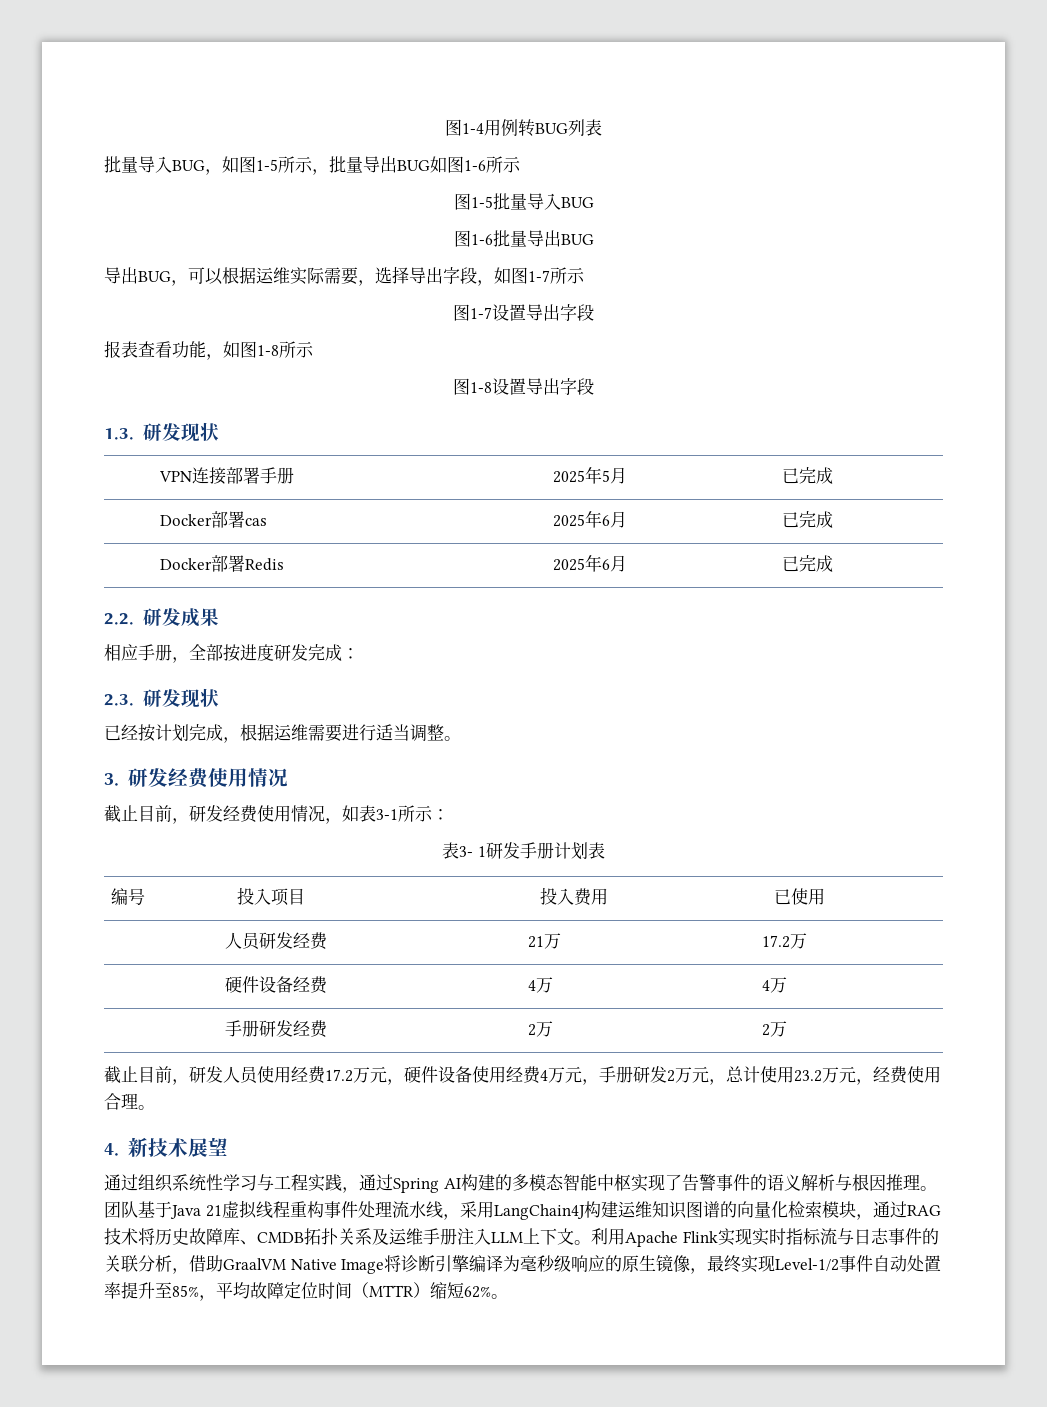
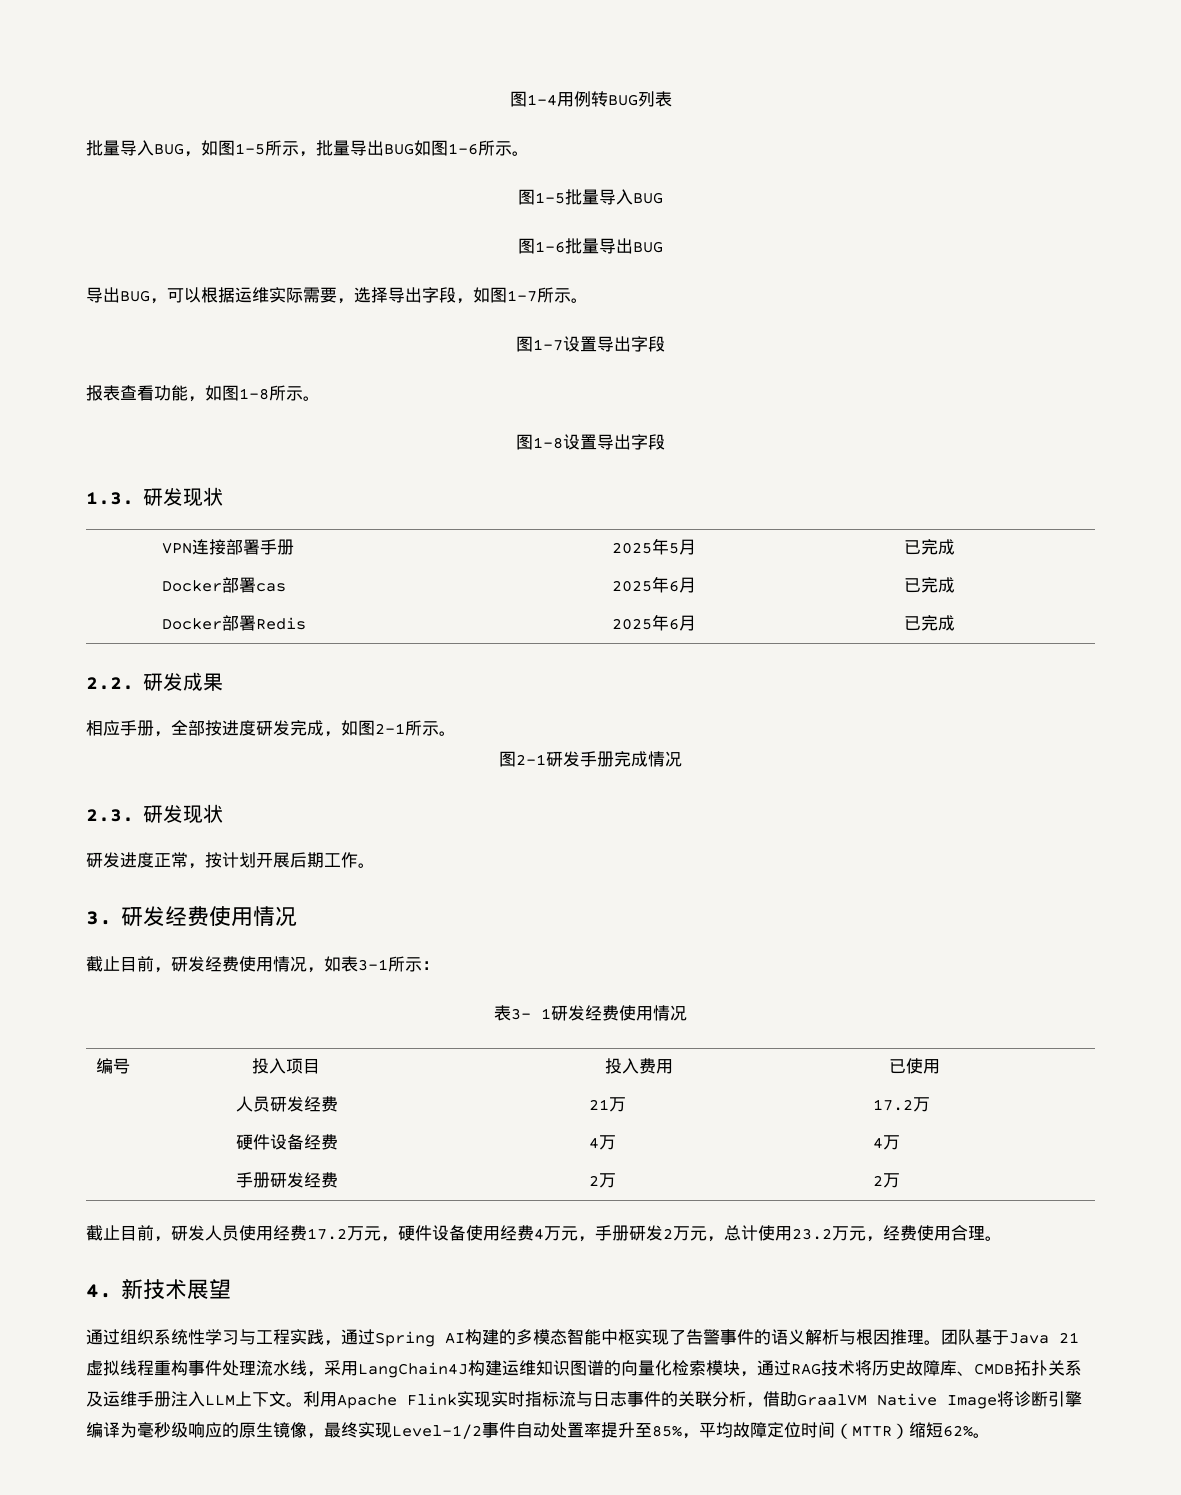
- 批量导入BUG，如图1-5所示，批量导出BUG如图1-6所示
+ 批量导入BUG，如图1-5所示，批量导出BUG如图1-6所示。
- 导出BUG，可以根据运维实际需要，选择导出字段，如图1-7所示
+ 导出BUG，可以根据运维实际需要，选择导出字段，如图1-7所示。
- 报表查看功能，如图1-8所示
+ 报表查看功能，如图1-8所示。
- 相应手册，全部按进度研发完成：
+ 相应手册，全部按进度研发完成，如图2-1所示。
+ 图2-1研发手册完成情况
  2.3.研发现状
- 已经按计划完成，根据运维需要进行适当调整。
+ 研发进度正常，按计划开展后期工作。
- 表3- 1研发手册计划表
+ 表3- 1研发经费使用情况

